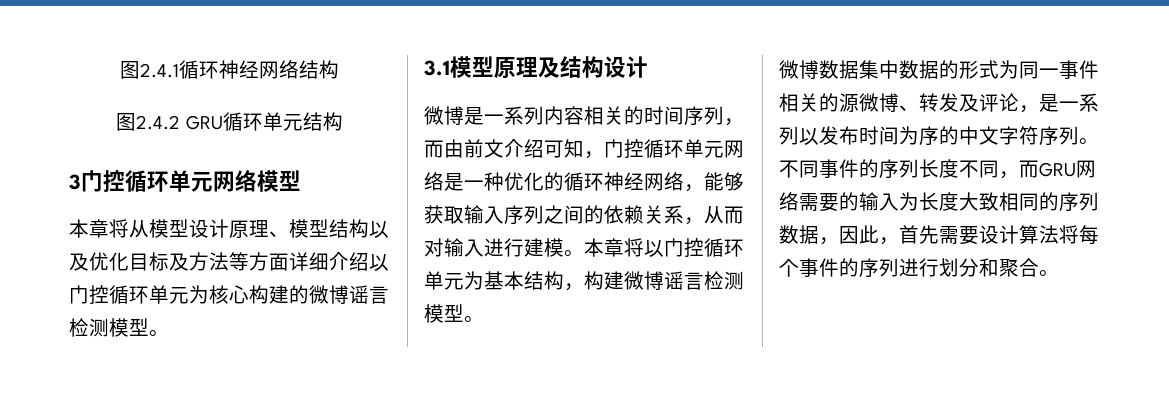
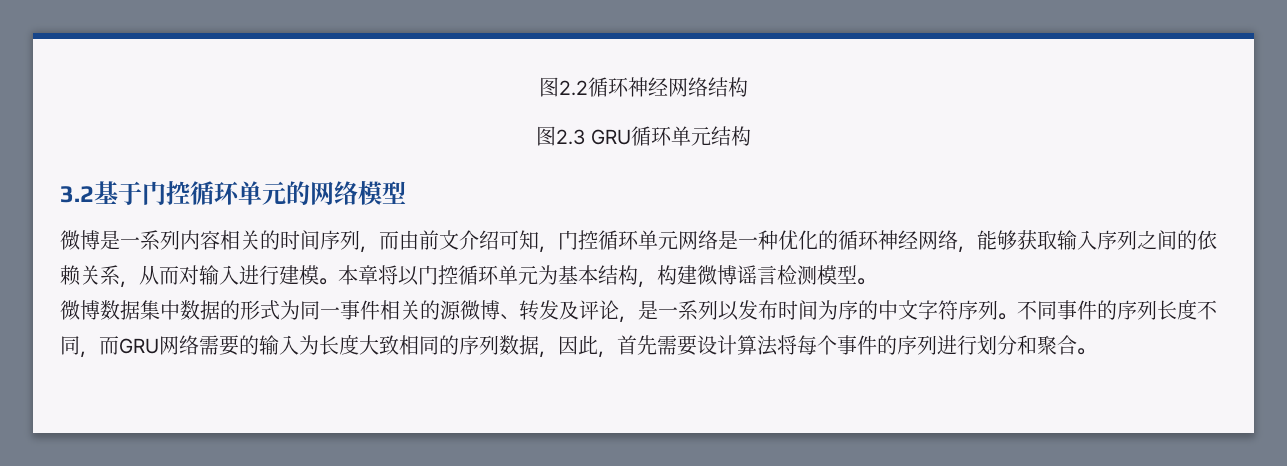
- 图2.4.1循环神经网络结构
+ 图2.2循环神经网络结构
- 图2.4.2 GRU循环单元结构
+ 图2.3 GRU循环单元结构
- 3门控循环单元网络模型
+ 3.2基于门控循环单元的网络模型
- 本章将从模型设计原理、模型结构以及优化目标及方法等方面详细介绍以门控循环单元为核心构建的微博谣言检测模型。
- 3.1模型原理及结构设计

